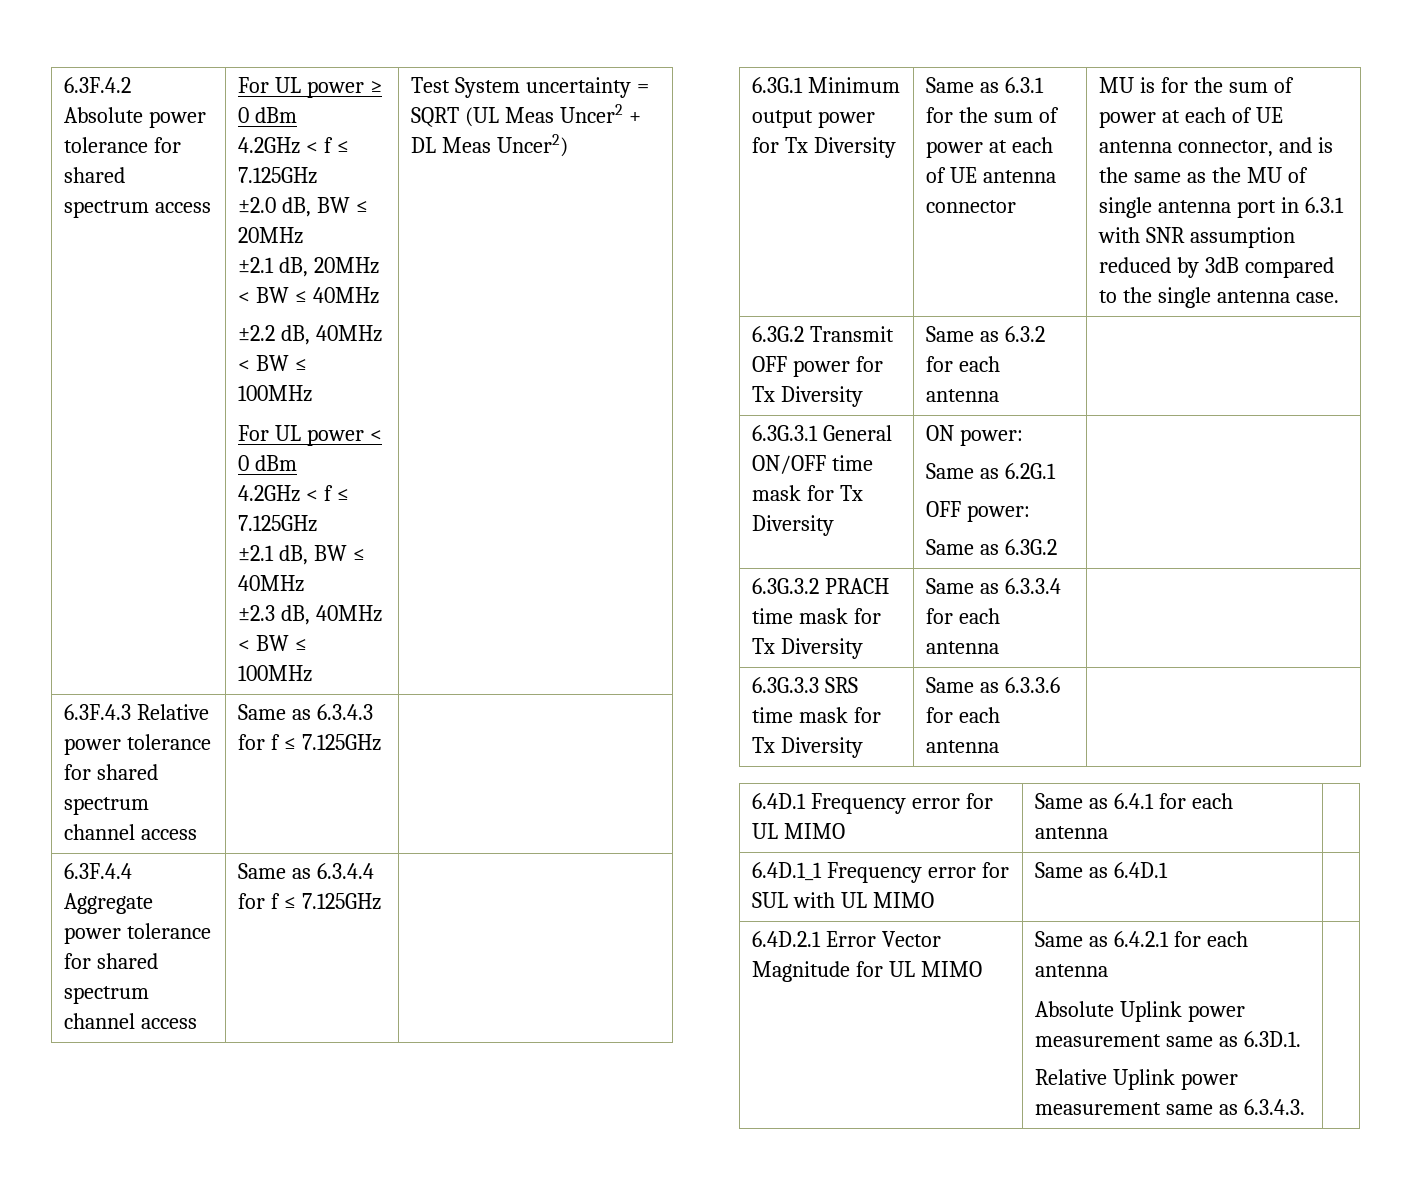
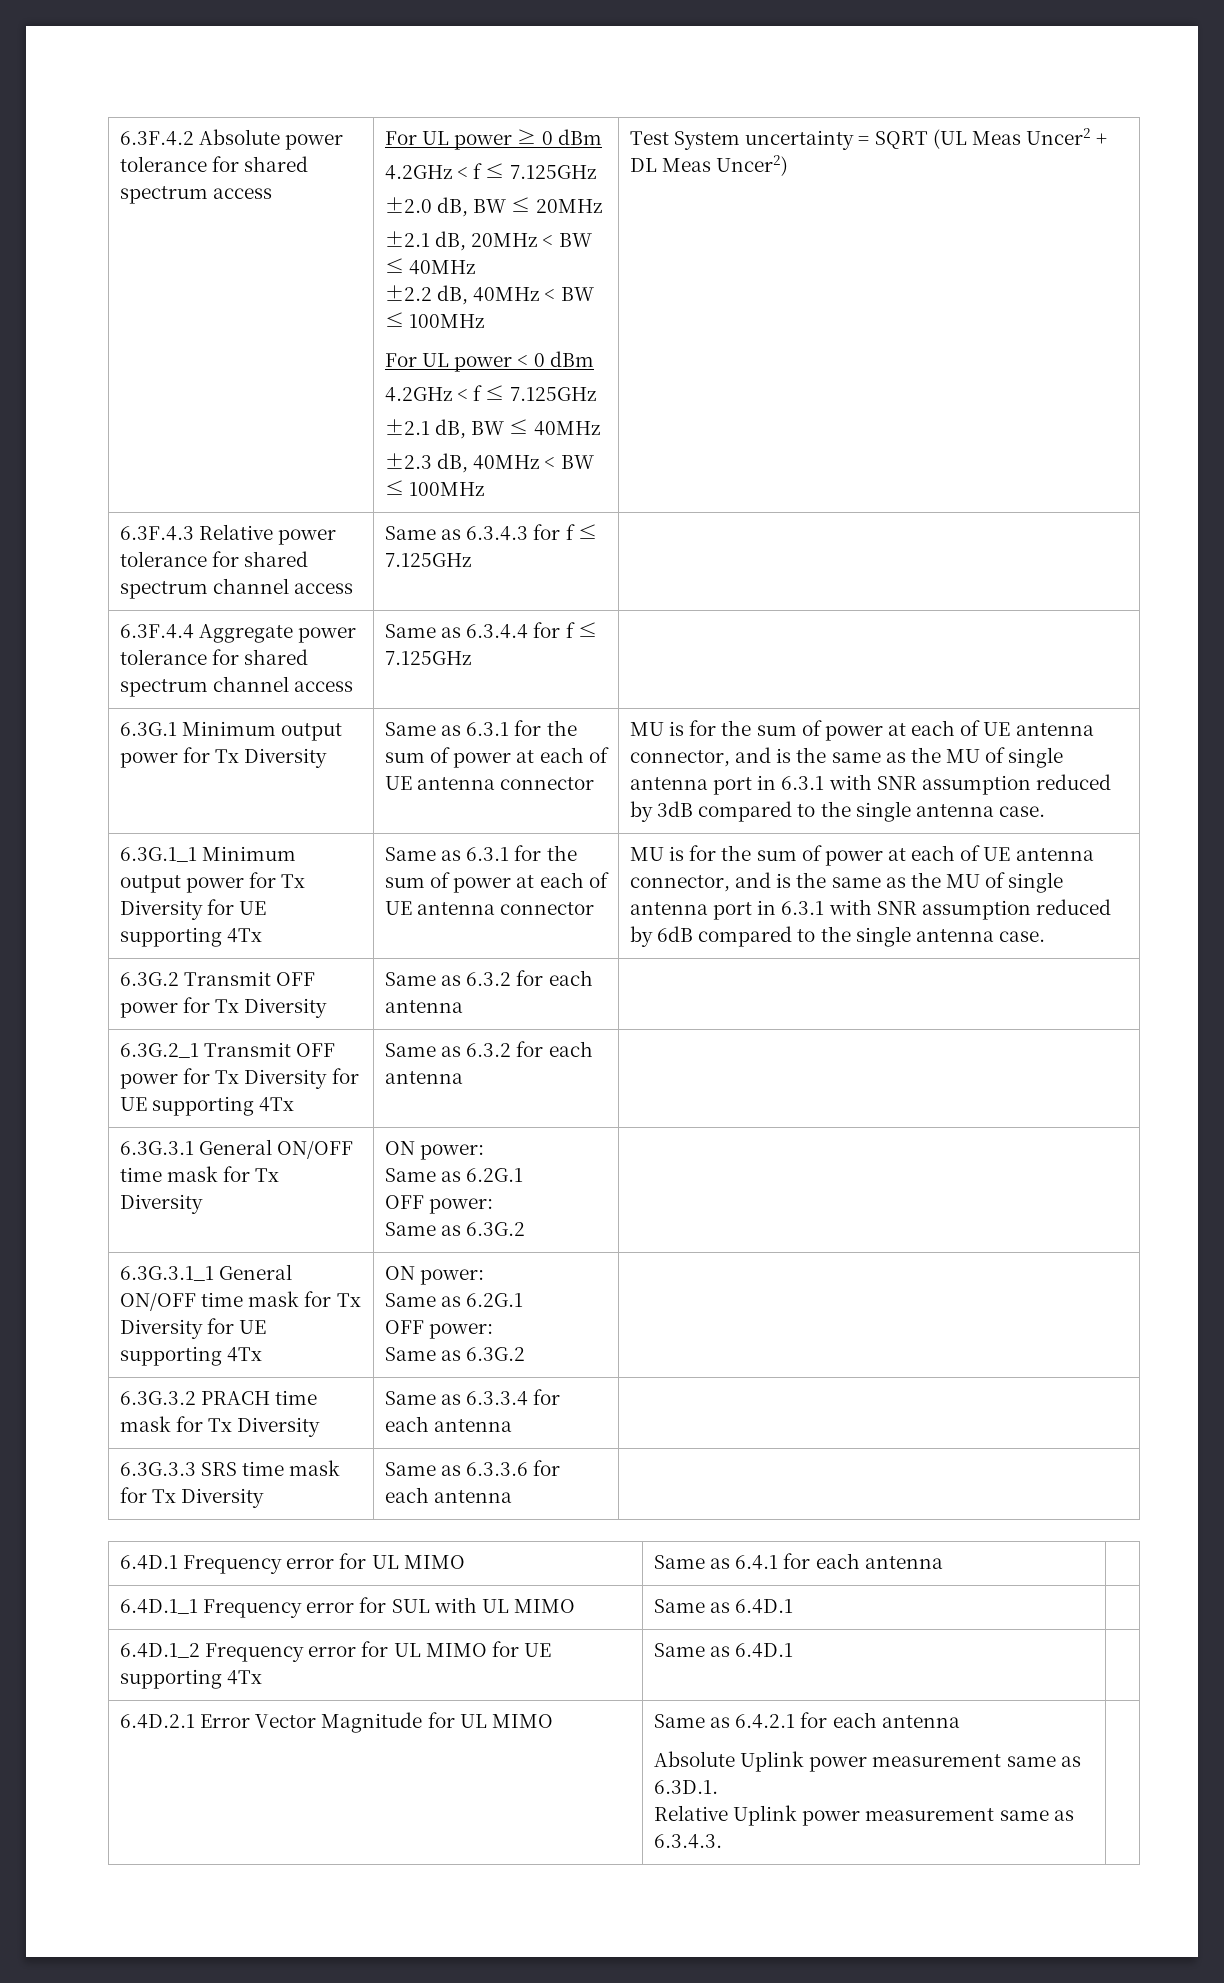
+ 6.3G.1_1 Minimum output power for Tx Diversity for UE supporting 4Tx | Same as 6.3.1 for the sum of power at each of UE antenna connector | MU is for the sum of power at each of UE antenna connector, and is the same as the MU of single antenna port in 6.3.1 with SNR assumption reduced by 6dB compared to the single antenna case.
+ 6.3G.2_1 Transmit OFF power for Tx Diversity for UE supporting 4Tx | Same as 6.3.2 for each antenna |
+ 6.3G.3.1_1 General ON/OFF time mask for Tx Diversity for UE supporting 4Tx | ON power:
+ Same as 6.2G.1
+ OFF power:
+ Same as 6.3G.2 |
+ 6.4D.1_2 Frequency error for UL MIMO for UE supporting 4Tx | Same as 6.4D.1 |

